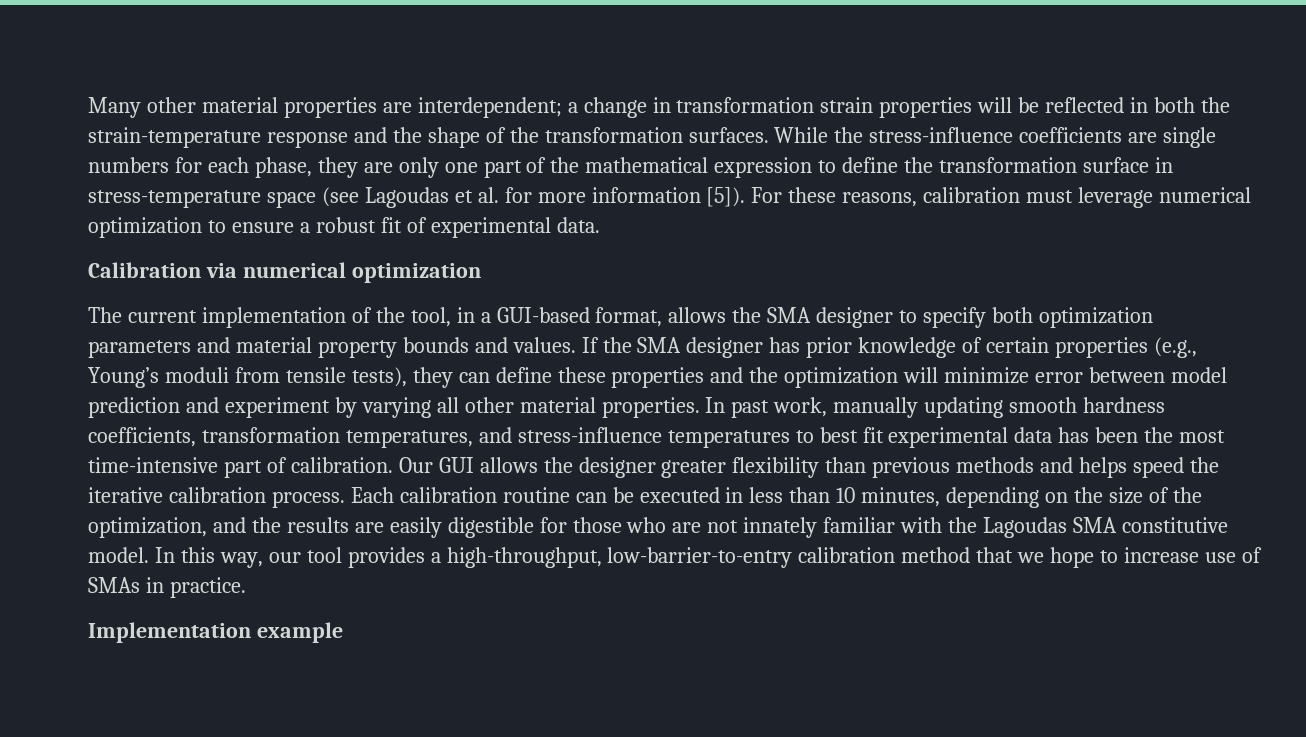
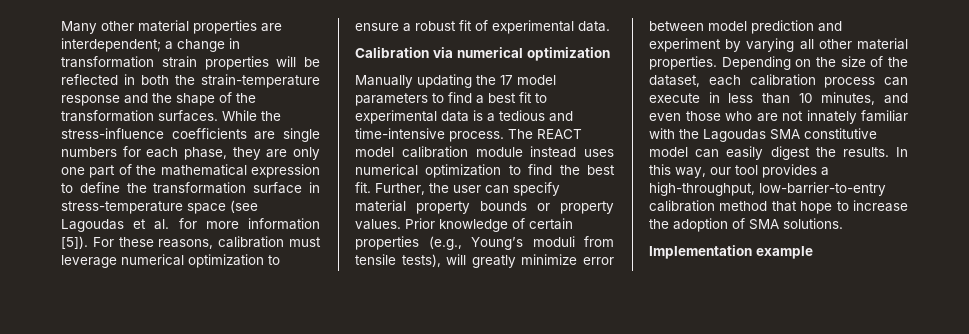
- The current implementation of the tool, in a GUI-based format, allows the SMA designer to specify both optimization parameters and material property bounds and values. If the SMA designer has prior knowledge of certain properties (e.g., Young’s moduli from tensile tests), they can define these properties and the optimization will minimize error between model prediction and experiment by varying all other material properties.
+ Manually updating the 17 model parameters to find a best fit to experimental data is a tedious and time-intensive process. The REACT model calibration module instead uses numerical optimization to find the best fit. Further, the user can specify material property bounds or property values. Prior knowledge of certain properties (e.g., Young’s moduli from tensile tests), will greatly minimize error between model prediction and experiment by varying all other material properties.
- In past work, manually updating smooth hardness coefficients, transformation temperatures, and stress-influence temperatures to best fit experimental data has been the most time-intensive part of calibration. Our GUI allows the designer greater flexibility than previous methods and helps speed the iterative calibration process. Each calibration routine can be executed in less than 10 minutes, depending on the size of the optimization, and the results are easily digestible for those who are not innately familiar with the Lagoudas SMA constitutive model.
+ Depending on the size of the dataset, each calibration process can execute in less than 10 minutes, and even those who are not innately familiar with the Lagoudas SMA constitutive model can easily digest the results.
- In this way, our tool provides a high-throughput, low-barrier-to-entry calibration method that we hope to increase use of SMAs in practice.
+ In this way, our tool provides a high-throughput, low-barrier-to-entry calibration method that hope to increase the adoption of SMA solutions.

